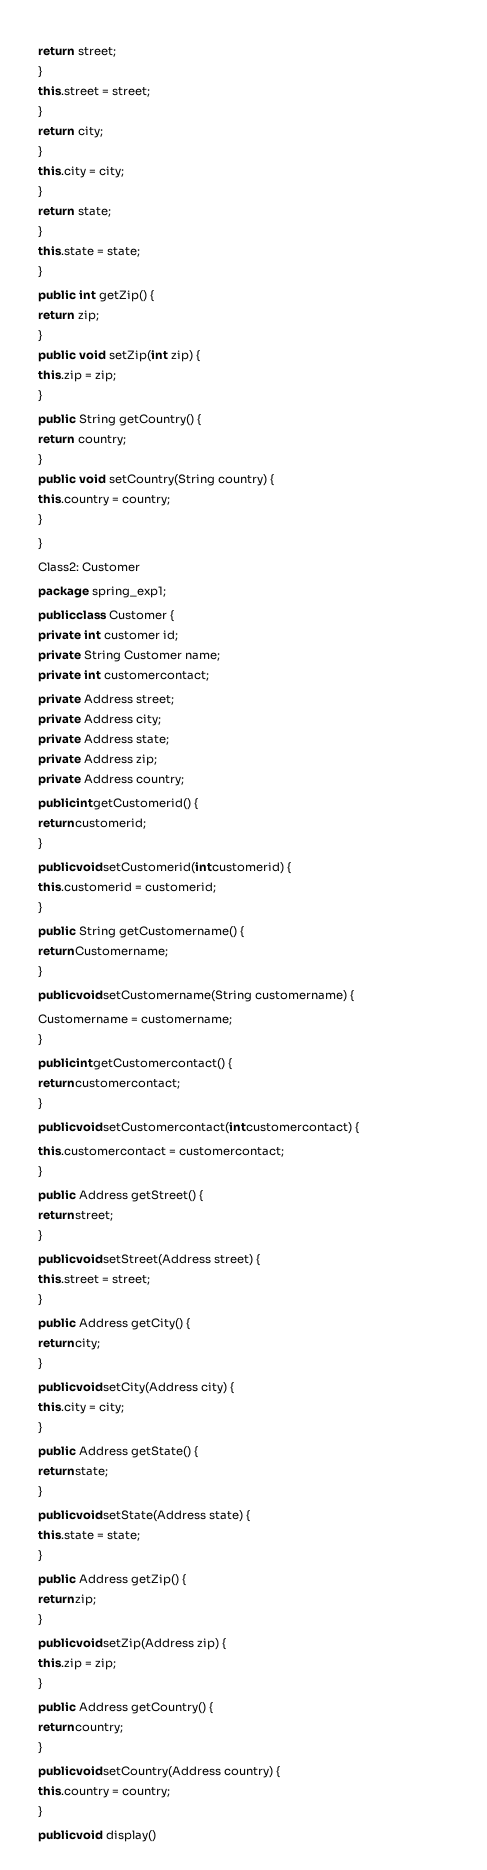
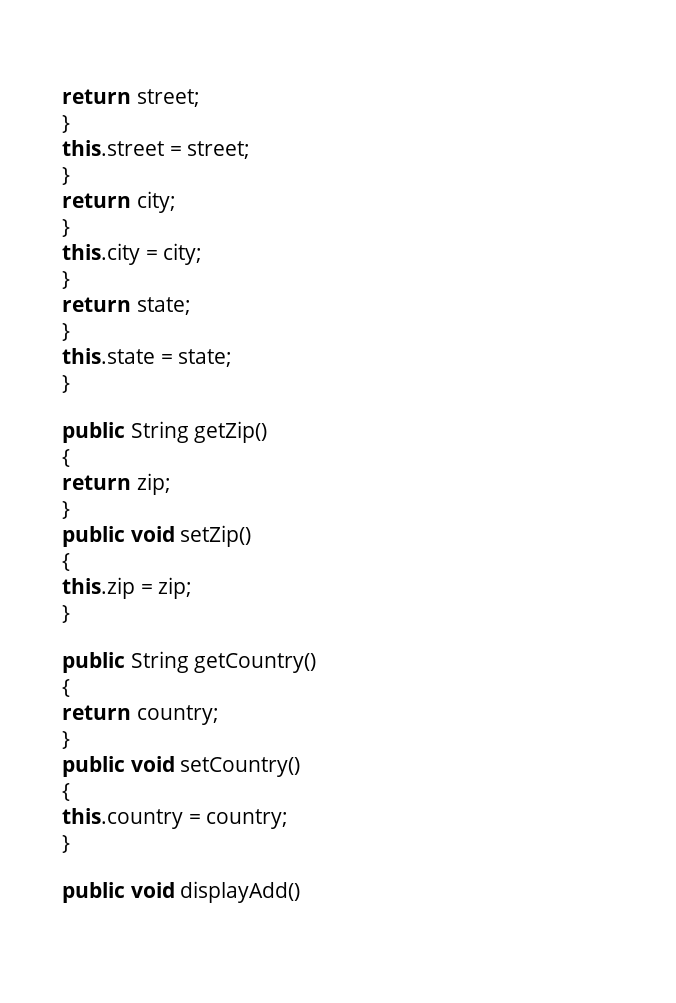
- public int getZip() {
+ public String getZip()
+ {
- public void setZip(int zip) {
+ public void setZip()
+ {
- public String getCountry() {
+ public String getCountry()
+ {
- public void setCountry(String country) {
+ public void setCountry()
+ {
  this.country = country;
  }
- }
- Class2: Customer
- package spring_exp1;
- publicclass Customer {
- private int customer id;
- private String Customer name;
- private int customercontact;
- private Address street;
- private Address city;
- private Address state;
- private Address zip;
- private Address country;
- publicintgetCustomerid() {
- returncustomerid;
- }
- publicvoidsetCustomerid(intcustomerid) {
- this.customerid = customerid;
- }
- public String getCustomername() {
- returnCustomername;
- }
- publicvoidsetCustomername(String customername) {
- Customername = customername;
- }
- publicintgetCustomercontact() {
- returncustomercontact;
- }
- publicvoidsetCustomercontact(intcustomercontact) {
- this.customercontact = customercontact;
- }
- public Address getStreet() {
- returnstreet;
- }
- publicvoidsetStreet(Address street) {
- this.street = street;
- }
- public Address getCity() {
- returncity;
- }
- publicvoidsetCity(Address city) {
- this.city = city;
- }
- public Address getState() {
- returnstate;
- }
- publicvoidsetState(Address state) {
- this.state = state;
- }
- public Address getZip() {
- returnzip;
- }
- publicvoidsetZip(Address zip) {
- this.zip = zip;
- }
- public Address getCountry() {
- returncountry;
- }
- publicvoidsetCountry(Address country) {
- this.country = country;
- }
- publicvoid display()
+ public void displayAdd()

